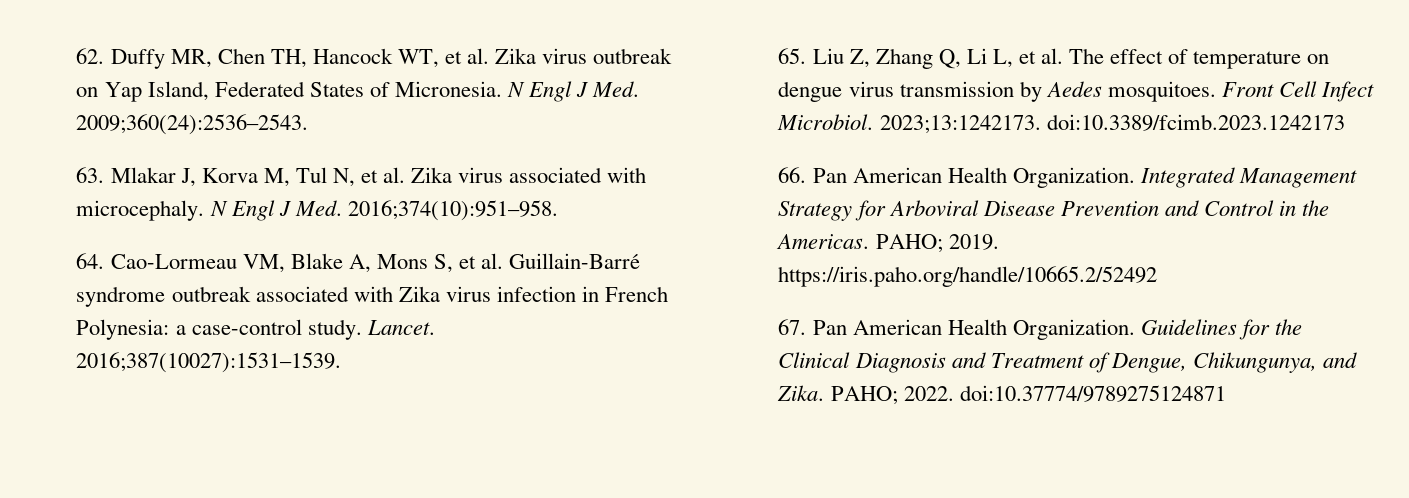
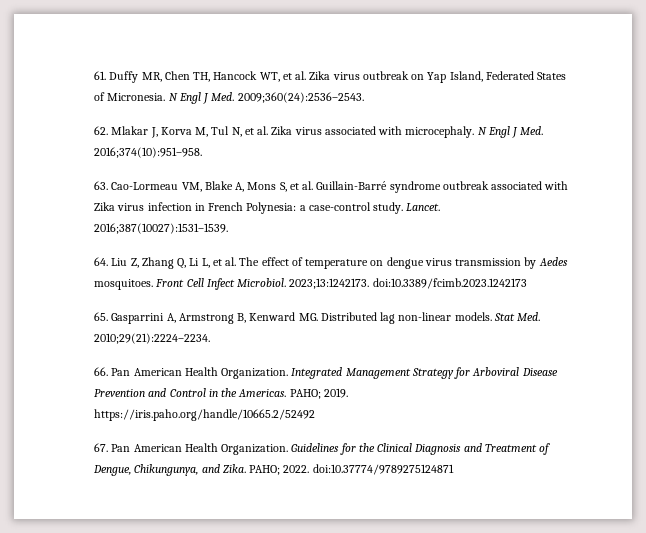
- 62. Duffy MR, Chen TH, Hancock WT, et al. Zika virus outbreak on Yap Island, Federated States of Micronesia.
+ 61. Duffy MR, Chen TH, Hancock WT, et al. Zika virus outbreak on Yap Island, Federated States of Micronesia.
- 63. Mlakar J, Korva M, Tul N, et al. Zika virus associated with microcephaly.
+ 62. Mlakar J, Korva M, Tul N, et al. Zika virus associated with microcephaly.
- 64. Cao-Lormeau VM, Blake A, Mons S, et al. Guillain-Barré syndrome outbreak associated with Zika virus infection in French Polynesia: a case-control study.
+ 63. Cao-Lormeau VM, Blake A, Mons S, et al. Guillain-Barré syndrome outbreak associated with Zika virus infection in French Polynesia: a case-control study.
- 65. Liu Z, Zhang Q, Li L, et al. The effect of temperature on dengue virus transmission by Aedes mosquitoes.
+ 64. Liu Z, Zhang Q, Li L, et al. The effect of temperature on dengue virus transmission by Aedes mosquitoes.
+ 65. Gasparrini A, Armstrong B, Kenward MG. Distributed lag non-linear models. Stat Med. 2010;29(21):2224–2234.

